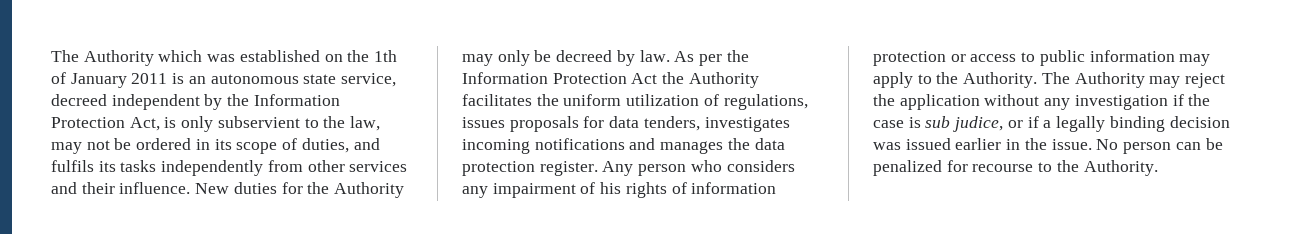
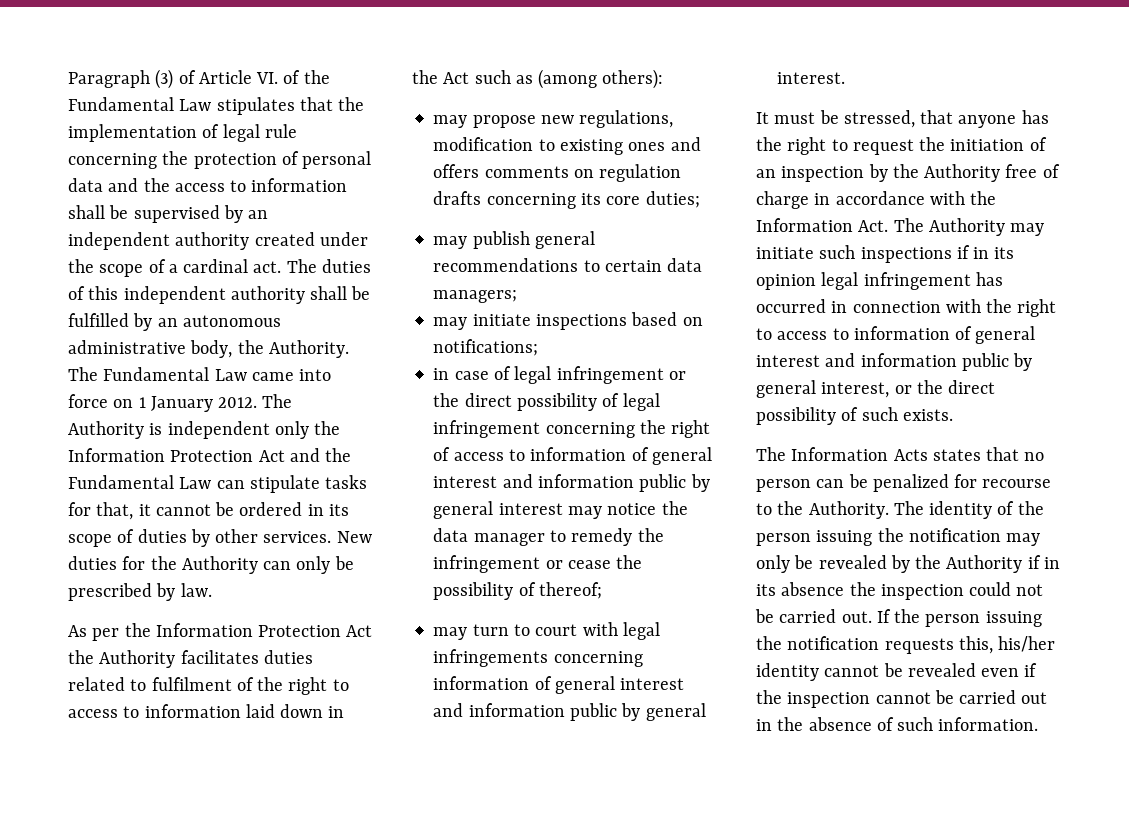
- The Authority which was established on the 1th of January 2011 is an autonomous state service, decreed independent by the Information Protection Act, is only subservient to the law, may not be ordered in its scope of duties, and fulfils its tasks independently from other services and their influence.
+ Paragraph (3) of Article VI. of the Fundamental Law stipulates that the implementation of legal rule concerning the protection of personal data and the access to information shall be supervised by an independent authority created under the scope of a cardinal act. The duties of this independent authority shall be fulfilled by an autonomous administrative body, the Authority. The Fundamental Law came into force on 1 January 2012. The Authority is independent only the Information Protection Act and the Fundamental Law can stipulate tasks for that, it cannot be ordered in its scope of duties by other services.
- New duties for the Authority may only be decreed by law. As per the Information Protection Act the Authority facilitates the uniform utilization of regulations, issues proposals for data tenders, investigates incoming notifications and manages the data protection register. Any person who considers any impairment of his rights of information protection or access to public information may apply to the Authority. The Authority may reject the application without any investigation if the case is sub judice, or if a legally binding decision was issued earlier in the issue. No person can be penalized for recourse to the Authority.
+ New duties for the Authority can only be prescribed by law.
+ As per the Information Protection Act the Authority facilitates duties related to fulfilment of the right to access to information laid down in the Act such as (among others):
+ may propose new regulations, modification to existing ones and offers comments on regulation drafts concerning its core duties;
+ may publish general recommendations to certain data managers;
+ may initiate inspections based on notifications;
+ in case of legal infringement or the direct possibility of legal infringement concerning the right of access to information of general interest and information public by general interest may notice the data manager to remedy the infringement or cease the possibility of thereof;
+ may turn to court with legal infringements concerning information of general interest and information public by general interest.
+ It must be stressed, that anyone has the right to request the initiation of an inspection by the Authority free of charge in accordance with the Information Act. The Authority may initiate such inspections if in its opinion legal infringement has occurred in connection with the right to access to information of general interest and information public by general interest, or the direct possibility of such exists.
+ The Information Acts states that no person can be penalized for recourse to the Authority.
+ The identity of the person issuing the notification may only be revealed by the Authority if in its absence the inspection could not be carried out. If the person issuing the notification requests this, his/her identity cannot be revealed even if the inspection cannot be carried out in the absence of such information.

